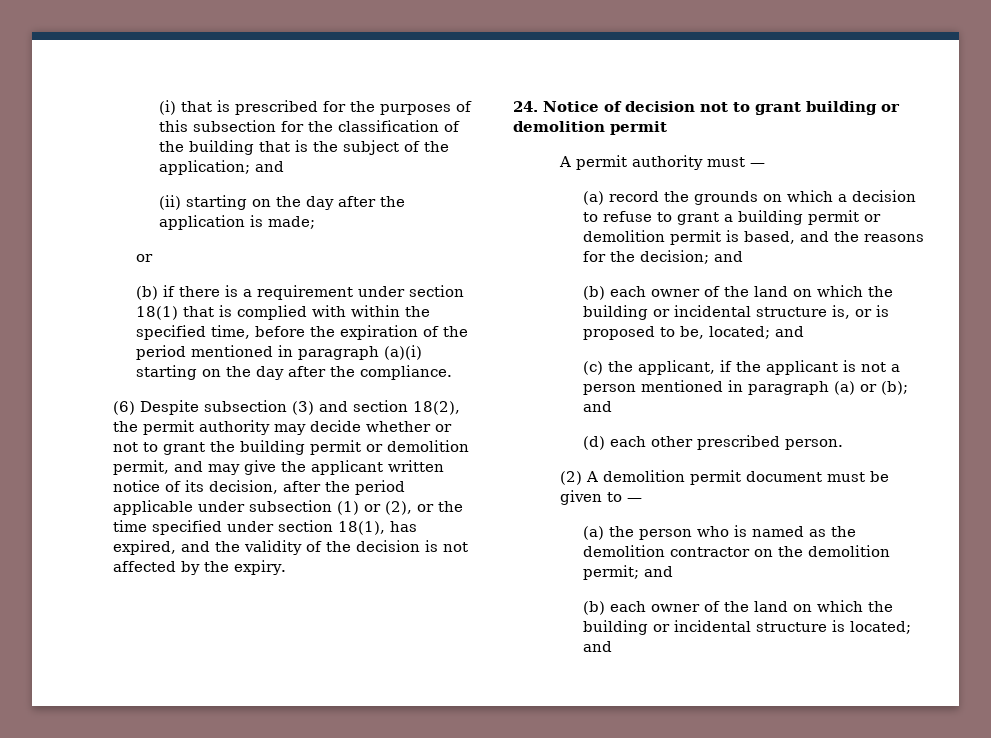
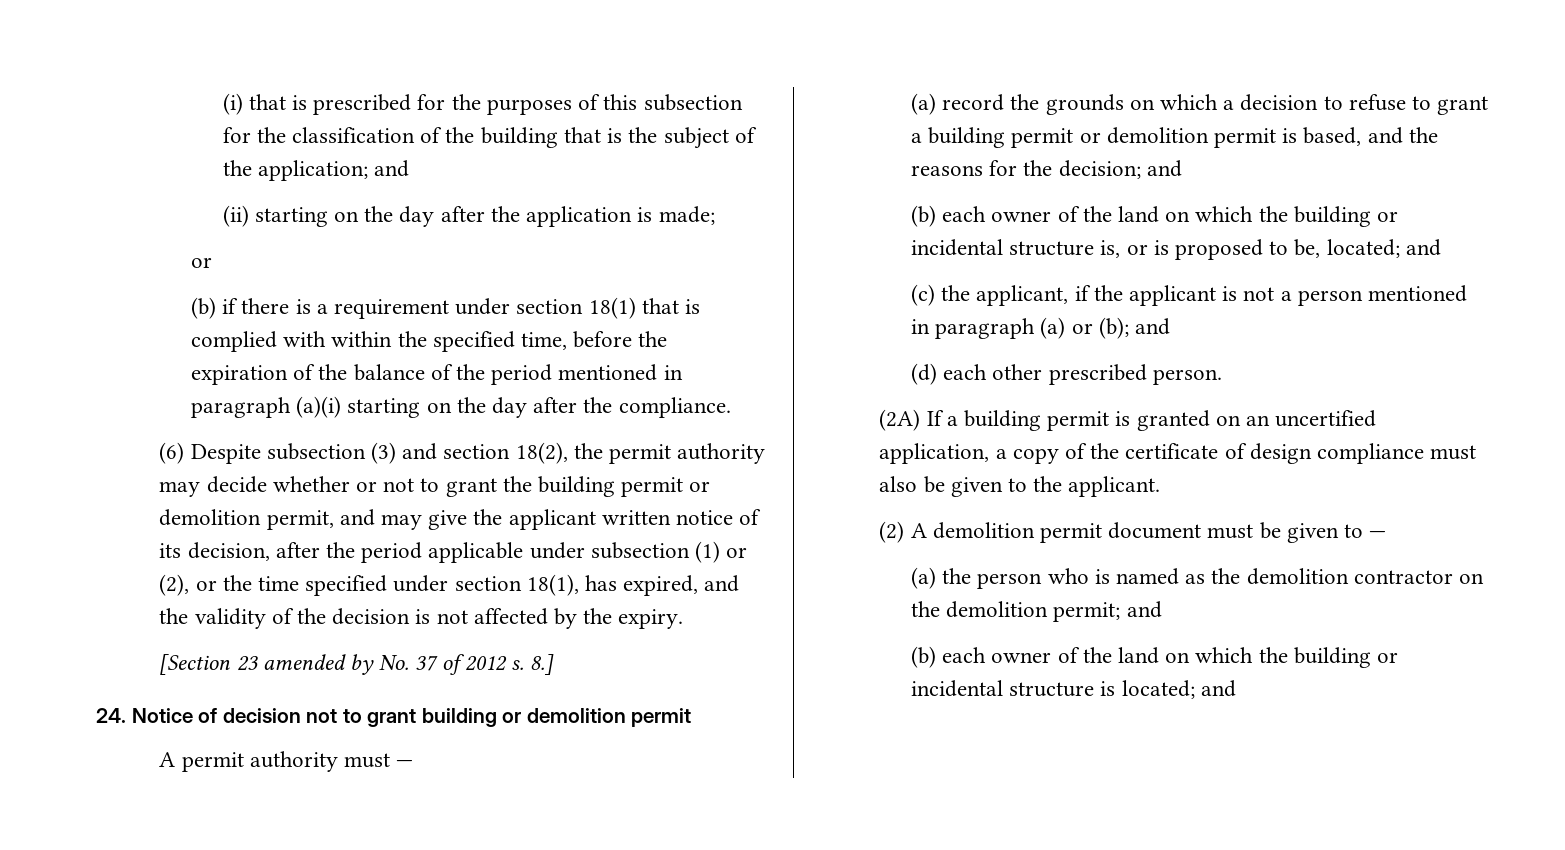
- (b) if there is a requirement under section 18(1) that is complied with within the specified time, before the expiration of the period mentioned in paragraph (a)(i) starting on the day after the compliance.
+ (b) if there is a requirement under section 18(1) that is complied with within the specified time, before the expiration of the balance of the period mentioned in paragraph (a)(i) starting on the day after the compliance.
+ [Section 23 amended by No. 37 of 2012 s. 8.]
+ (2A) If a building permit is granted on an uncertified application, a copy of the certificate of design compliance must also be given to the applicant.

